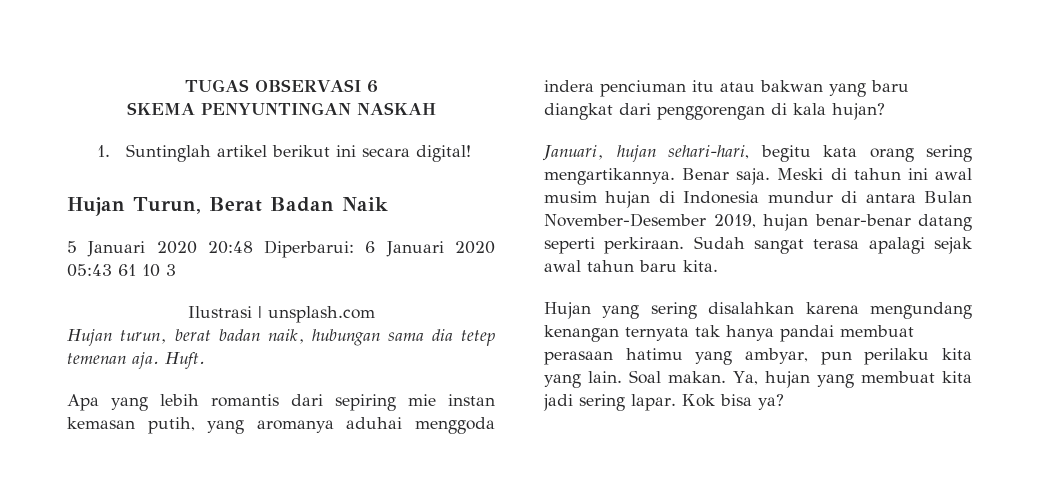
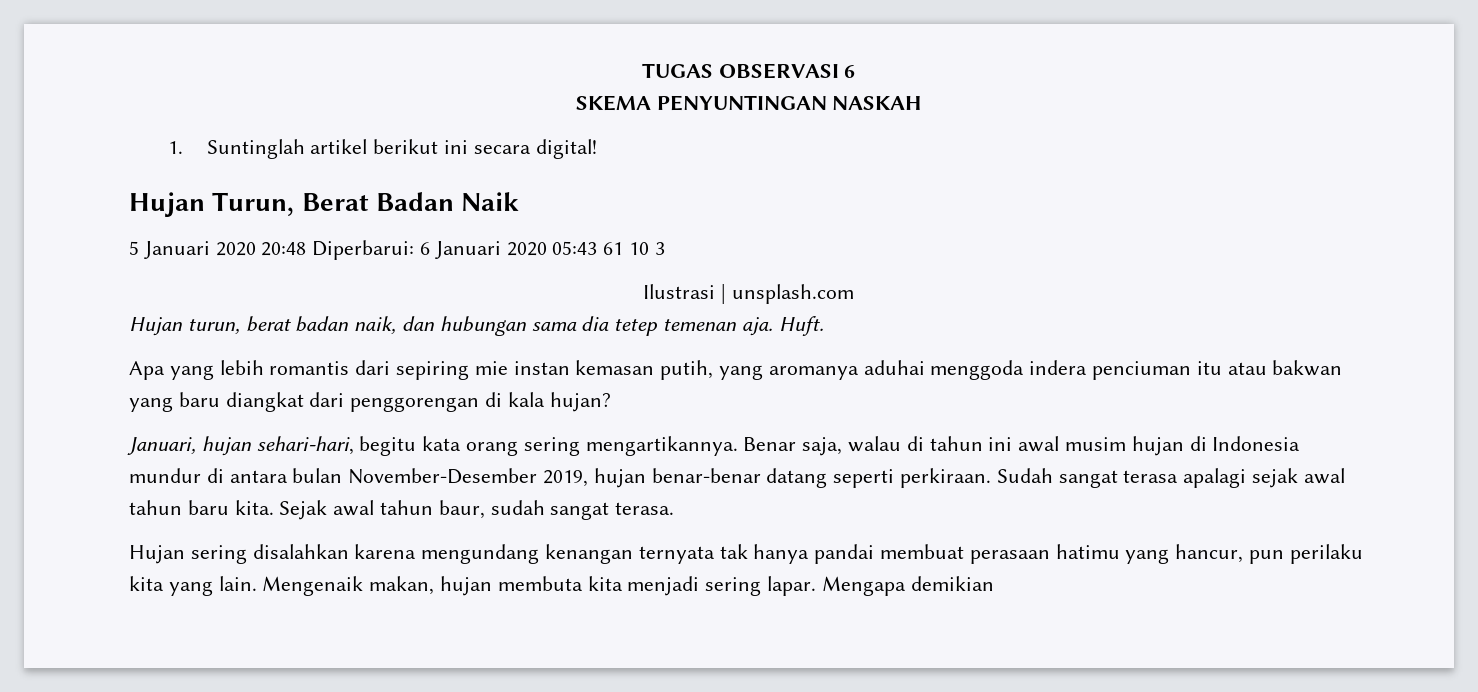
- Hujan turun, berat badan naik, hubungan sama dia tetep temenan aja.
+ Hujan turun, berat badan naik, dan hubungan sama dia tetep temenan aja.
- Benar saja. Meski di tahun ini awal musim hujan di Indonesia mundur di antara Bulan November-Desember 2019, hujan benar-benar datang seperti perkiraan.
+ Benar saja, walau di tahun ini awal musim hujan di Indonesia mundur di antara bulan November-Desember 2019, hujan benar-benar datang seperti perkiraan.
- Sudah sangat terasa apalagi sejak awal tahun baru kita.
- Hujan yang sering disalahkan karena mengundang kenangan ternyata tak hanya pandai membuat perasaan hatimu yang ambyar, pun perilaku kita yang lain.
+ Sudah sangat terasa apalagi sejak awal tahun baru kita. Sejak awal tahun baur, sudah sangat terasa.
+ Hujan sering disalahkan karena mengundang kenangan ternyata tak hanya pandai membuat perasaan hatimu yang hancur, pun perilaku kita yang lain.
- Soal makan. Ya, hujan yang membuat kita jadi sering lapar. Kok bisa ya?
+ Mengenaik makan, hujan membuta kita menjadi sering lapar. Mengapa demikian

